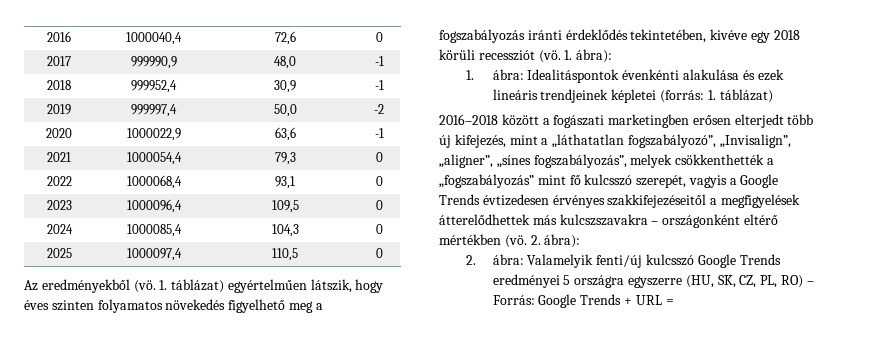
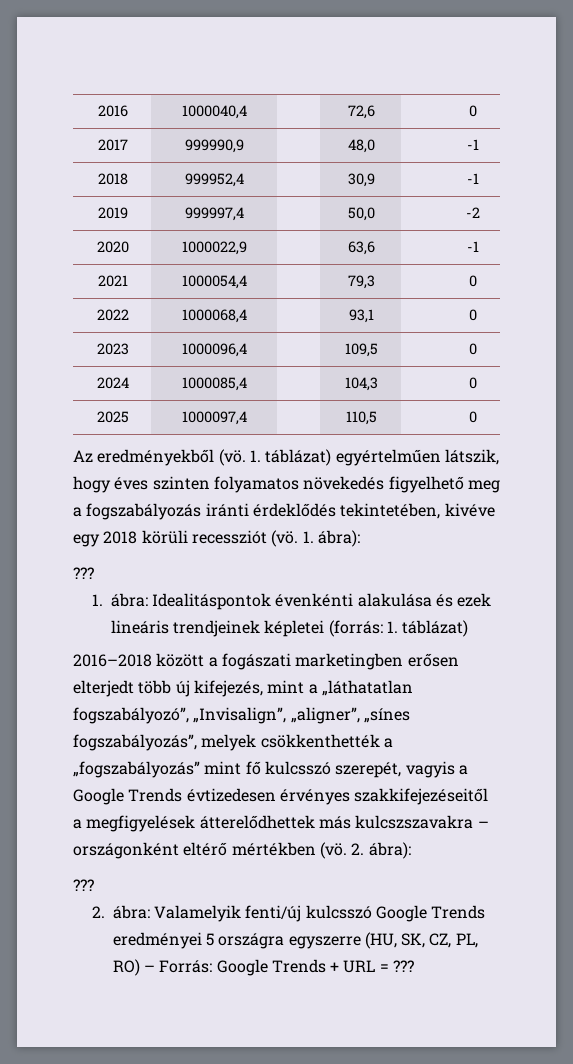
  1. ábra):
+ ???
  2. ábra):
+ ???
- 2. ábra: Valamelyik fenti/új kulcsszó Google Trends eredményei 5 országra egyszerre (HU, SK, CZ, PL, RO) – Forrás: Google Trends + URL =
+ 2. ábra: Valamelyik fenti/új kulcsszó Google Trends eredményei 5 országra egyszerre (HU, SK, CZ, PL, RO) – Forrás: Google Trends + URL = ???

